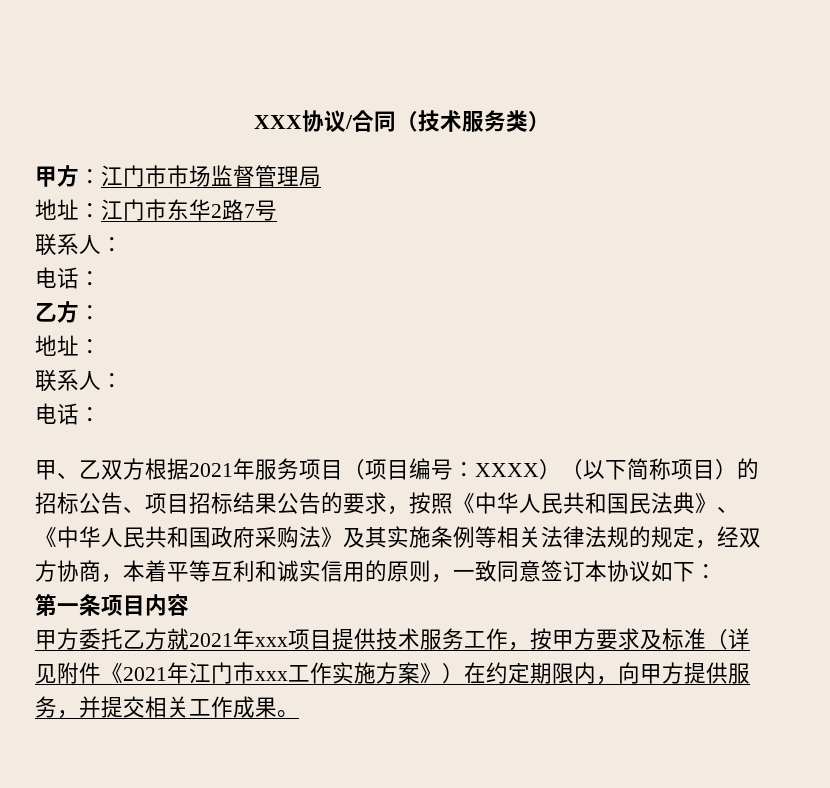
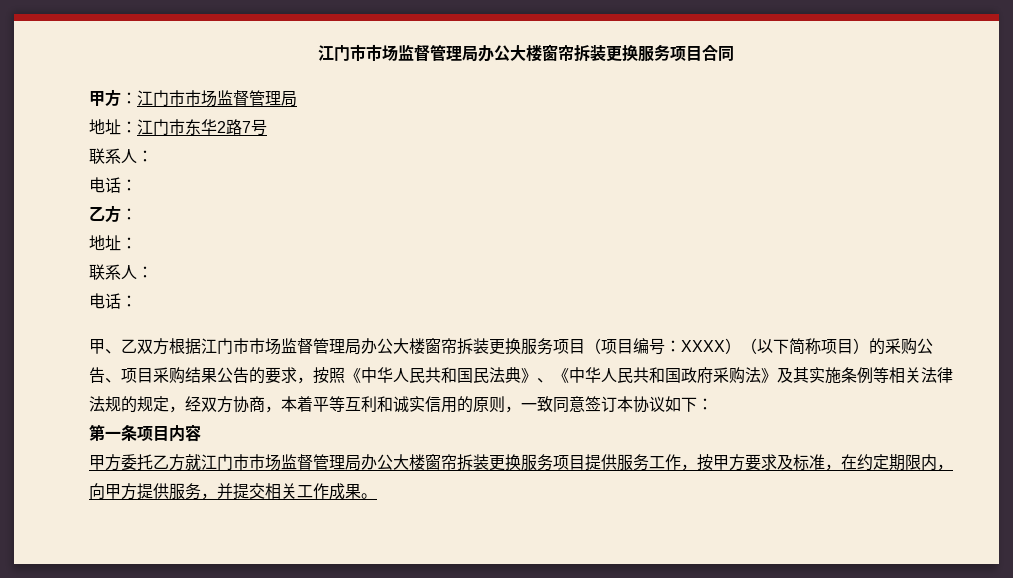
- XXX协议/合同（技术服务类）
+ 江门市市场监督管理局办公大楼窗帘拆装更换服务项目合同
- 甲、乙双方根据2021年服务项目（项目编号：
+ 甲、乙双方根据江门市市场监督管理局办公大楼窗帘拆装更换服务项目（项目编号：
- XXXX）（以下简称项目）的招标公告、项目招标结果公告的要求，按照《中华人民共和国民法典》、《中华人民共和国政府采购法》及其实施条例等相关法律法规的规定，经双方协商，本着平等互利和诚实信用的原则，一致同意签订本协议如下：
+ XXXX）（以下简称项目）的采购公告、项目采购结果公告的要求，按照《中华人民共和国民法典》、《中华人民共和国政府采购法》及其实施条例等相关法律法规的规定，经双方协商，本着平等互利和诚实信用的原则，一致同意签订本协议如下：
- 甲方委托乙方就2021年xxx项目提供技术服务工作，按甲方要求及标准（详见附件《2021年江门市xxx工作实施方案》）在约定期限内，向甲方提供服务，并提交相关工作成果。
+ 甲方委托乙方就江门市市场监督管理局办公大楼窗帘拆装更换服务项目提供服务工作，按甲方要求及标准，在约定期限内，向甲方提供服务，并提交相关工作成果。

